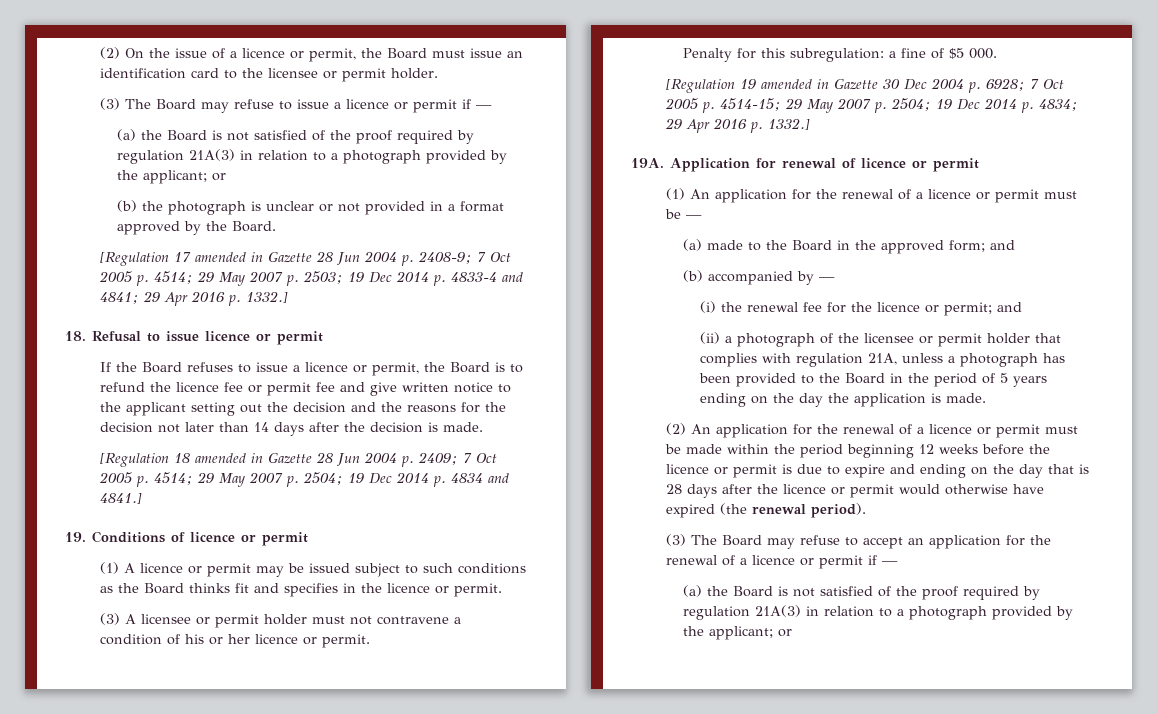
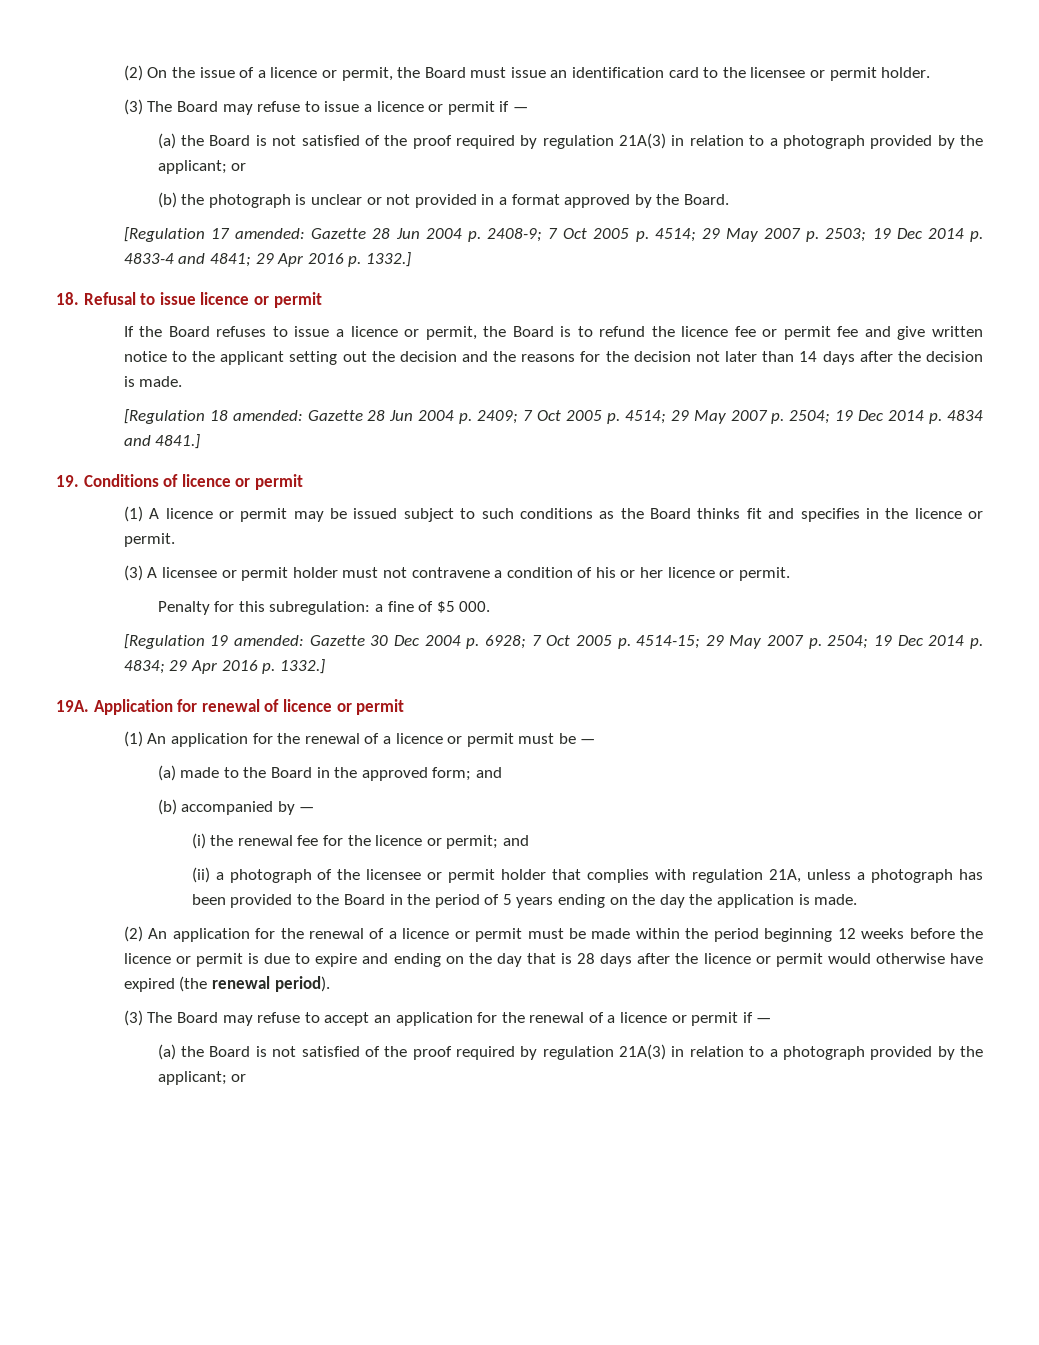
- [Regulation 17 amended in Gazette 28 Jun 2004 p. 2408-9; 7 Oct 2005 p. 4514; 29 May 2007 p. 2503; 19 Dec 2014 p. 4833-4 and 4841; 29 Apr 2016 p. 1332.]
+ [Regulation 17 amended: Gazette 28 Jun 2004 p. 2408-9; 7 Oct 2005 p. 4514; 29 May 2007 p. 2503; 19 Dec 2014 p. 4833-4 and 4841; 29 Apr 2016 p. 1332.]
- [Regulation 18 amended in Gazette 28 Jun 2004 p. 2409; 7 Oct 2005 p. 4514; 29 May 2007 p. 2504; 19 Dec 2014 p. 4834 and 4841.]
+ [Regulation 18 amended: Gazette 28 Jun 2004 p. 2409; 7 Oct 2005 p. 4514; 29 May 2007 p. 2504; 19 Dec 2014 p. 4834 and 4841.]
- [Regulation 19 amended in Gazette 30 Dec 2004 p. 6928; 7 Oct 2005 p. 4514-15; 29 May 2007 p. 2504; 19 Dec 2014 p. 4834; 29 Apr 2016 p. 1332.]
+ [Regulation 19 amended: Gazette 30 Dec 2004 p. 6928; 7 Oct 2005 p. 4514-15; 29 May 2007 p. 2504; 19 Dec 2014 p. 4834; 29 Apr 2016 p. 1332.]

